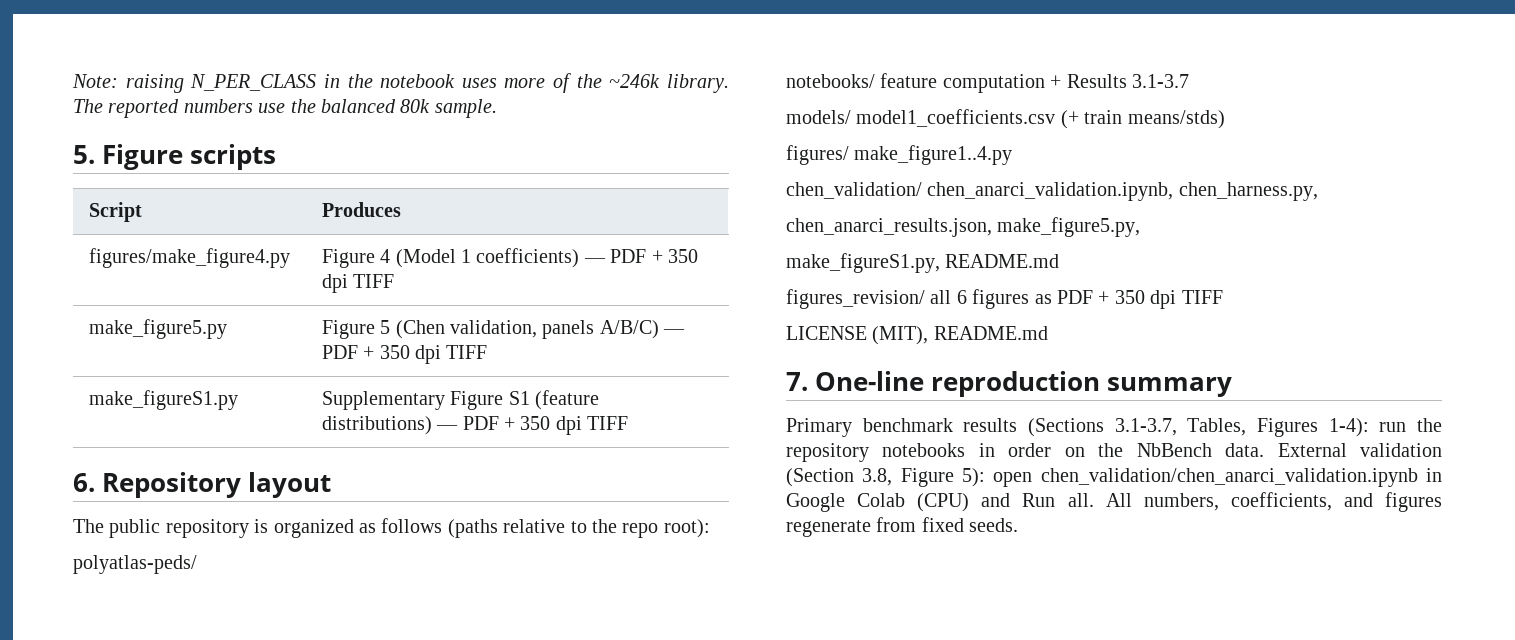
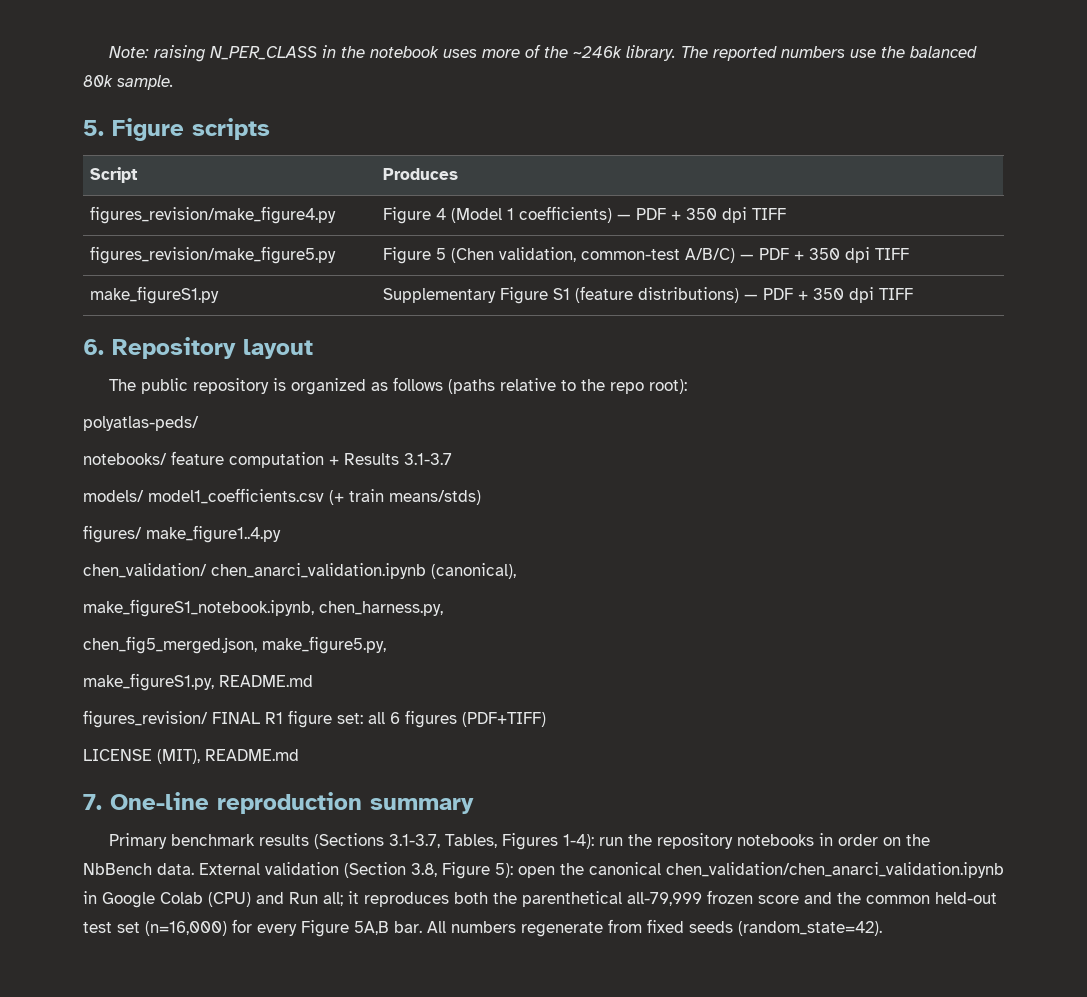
- figures/make_figure4.py | Figure 4 (Model 1 coefficients) — PDF + 350 dpi TIFF
+ figures_revision/make_figure4.py | Figure 4 (Model 1 coefficients) — PDF + 350 dpi TIFF
- make_figure5.py | Figure 5 (Chen validation, panels A/B/C) — PDF + 350 dpi TIFF
+ figures_revision/make_figure5.py | Figure 5 (Chen validation, common-test A/B/C) — PDF + 350 dpi TIFF
- chen_validation/ chen_anarci_validation.ipynb, chen_harness.py,
+ chen_validation/ chen_anarci_validation.ipynb (canonical),
+ make_figureS1_notebook.ipynb, chen_harness.py,
- chen_anarci_results.json, make_figure5.py,
+ chen_fig5_merged.json, make_figure5.py,
- figures_revision/ all 6 figures as PDF + 350 dpi TIFF
+ figures_revision/ FINAL R1 figure set: all 6 figures (PDF+TIFF)
- External validation (Section 3.8, Figure 5): open chen_validation/chen_anarci_validation.ipynb in Google Colab (CPU) and Run all. All numbers, coefficients, and figures regenerate from fixed seeds.
+ External validation (Section 3.8, Figure 5): open the canonical chen_validation/chen_anarci_validation.ipynb in Google Colab (CPU) and Run all; it reproduces both the parenthetical all-79,999 frozen score and the common held-out test set (n=16,000) for every Figure 5A,B bar. All numbers regenerate from fixed seeds (random_state=42).

